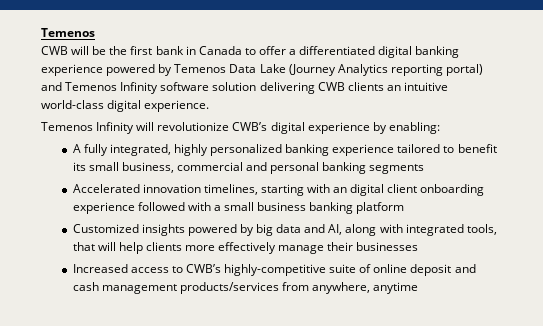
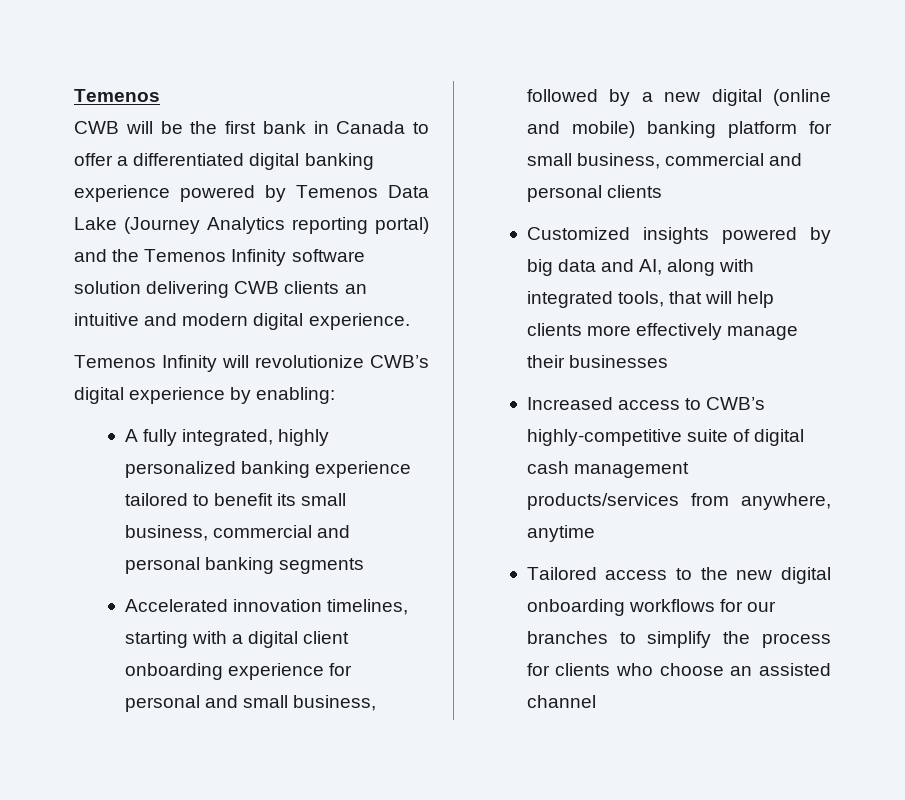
- CWB will be the first bank in Canada to offer a differentiated digital banking experience powered by Temenos Data Lake (Journey Analytics reporting portal) and Temenos Infinity software solution delivering CWB clients an intuitive world-class digital experience.
+ CWB will be the first bank in Canada to offer a differentiated digital banking experience powered by Temenos Data Lake (Journey Analytics reporting portal) and the Temenos Infinity software solution delivering CWB clients an intuitive and modern digital experience.
- Accelerated innovation timelines, starting with an digital client onboarding experience followed with a small business banking platform
+ Accelerated innovation timelines, starting with a digital client onboarding experience for personal and small business, followed by a new digital (online and mobile) banking platform for small business, commercial and personal clients
- Increased access to CWB’s highly-competitive suite of online deposit and cash management products/services from anywhere, anytime
+ Increased access to CWB’s highly-competitive suite of digital cash management products/services from anywhere, anytime
+ Tailored access to the new digital onboarding workflows for our branches to simplify the process for clients who choose an assisted channel

